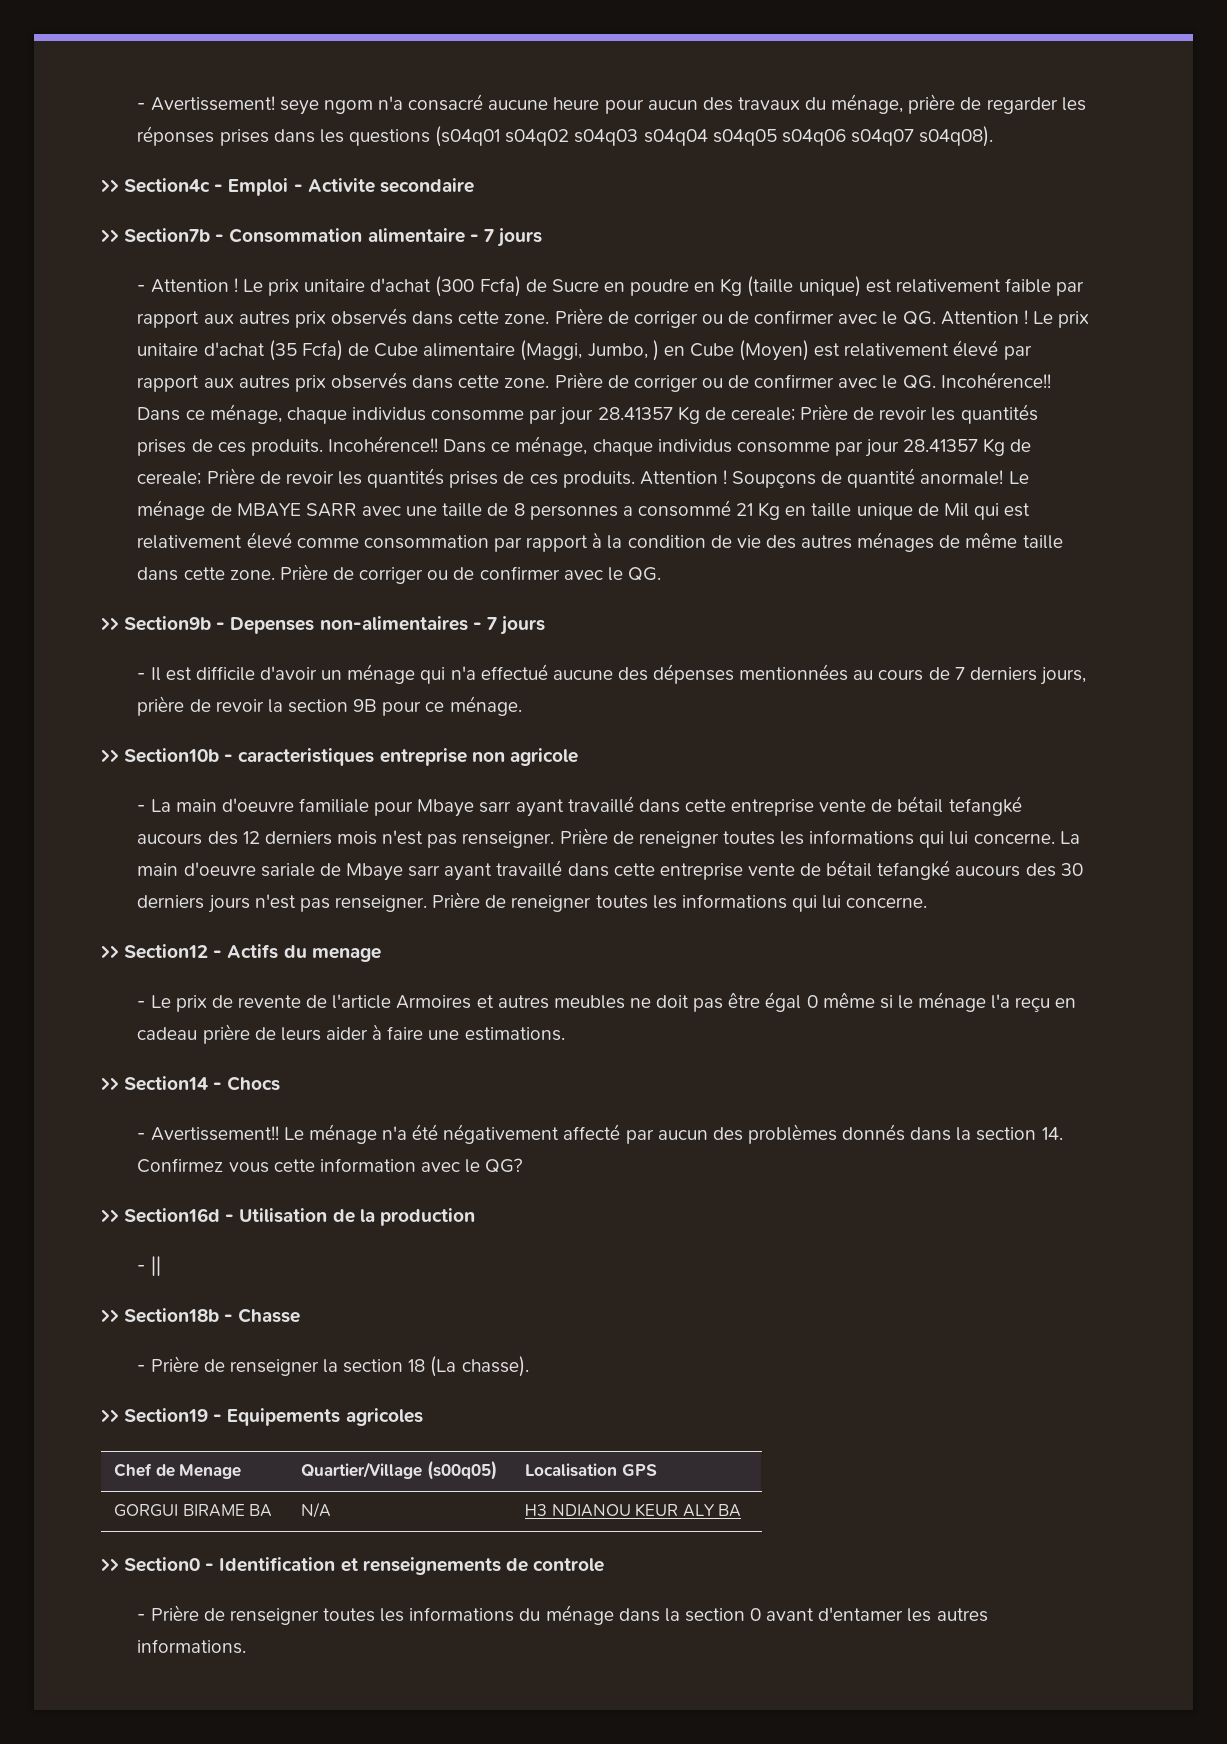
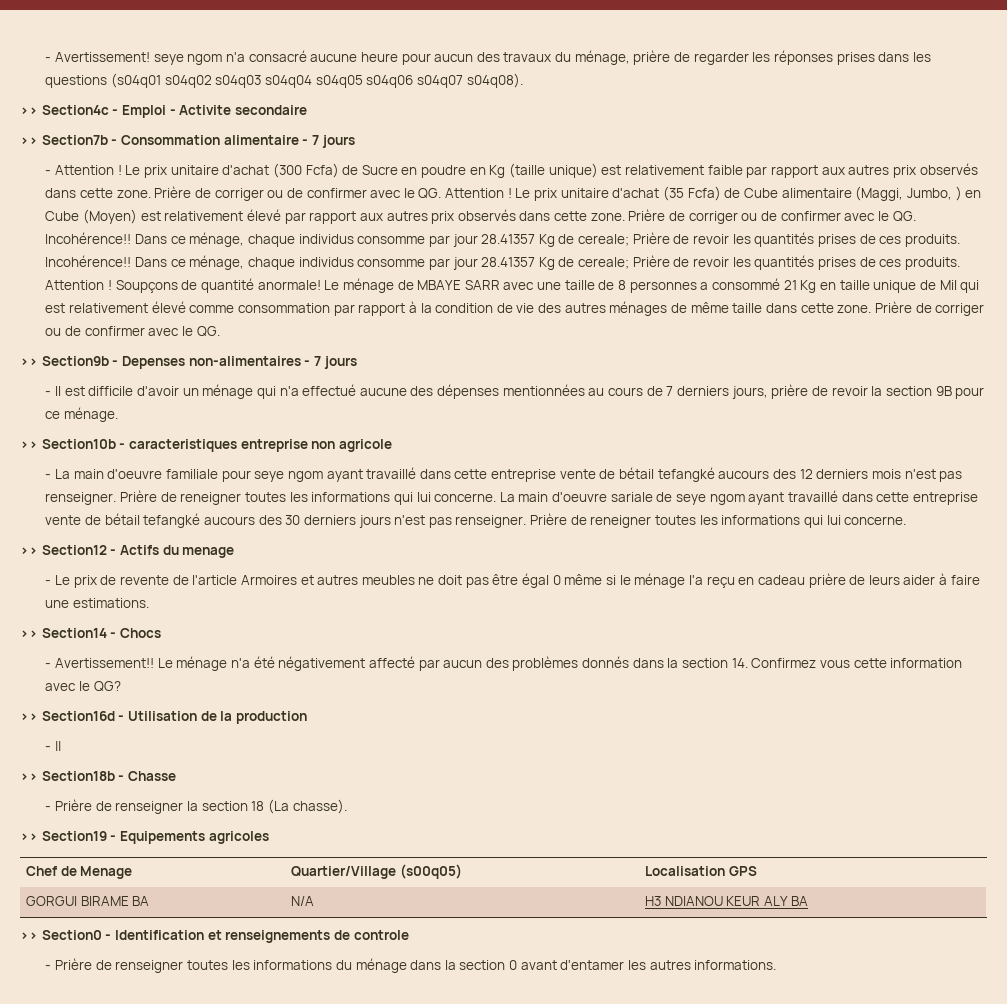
- - La main d'oeuvre familiale pour Mbaye sarr ayant travaillé dans cette entreprise vente de bétail tefangké aucours des 12 derniers mois n'est pas renseigner.
+ - La main d'oeuvre familiale pour seye ngom ayant travaillé dans cette entreprise vente de bétail tefangké aucours des 12 derniers mois n'est pas renseigner.
- La main d'oeuvre sariale de Mbaye sarr ayant travaillé dans cette entreprise vente de bétail tefangké aucours des 30 derniers jours n'est pas renseigner.
+ La main d'oeuvre sariale de seye ngom ayant travaillé dans cette entreprise vente de bétail tefangké aucours des 30 derniers jours n'est pas renseigner.

